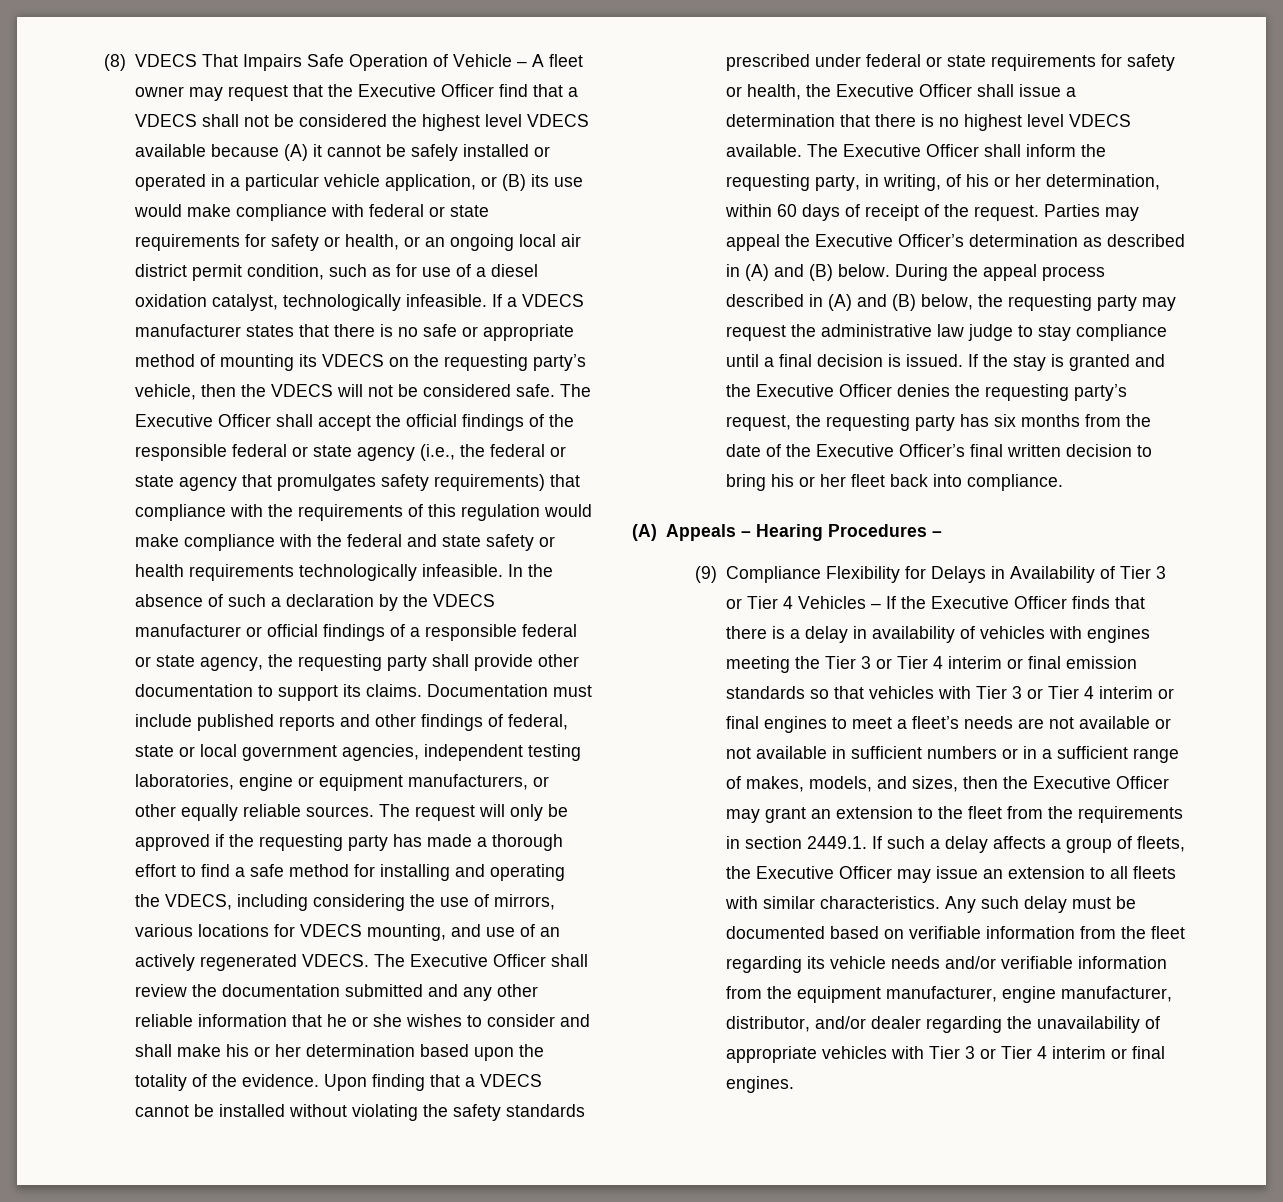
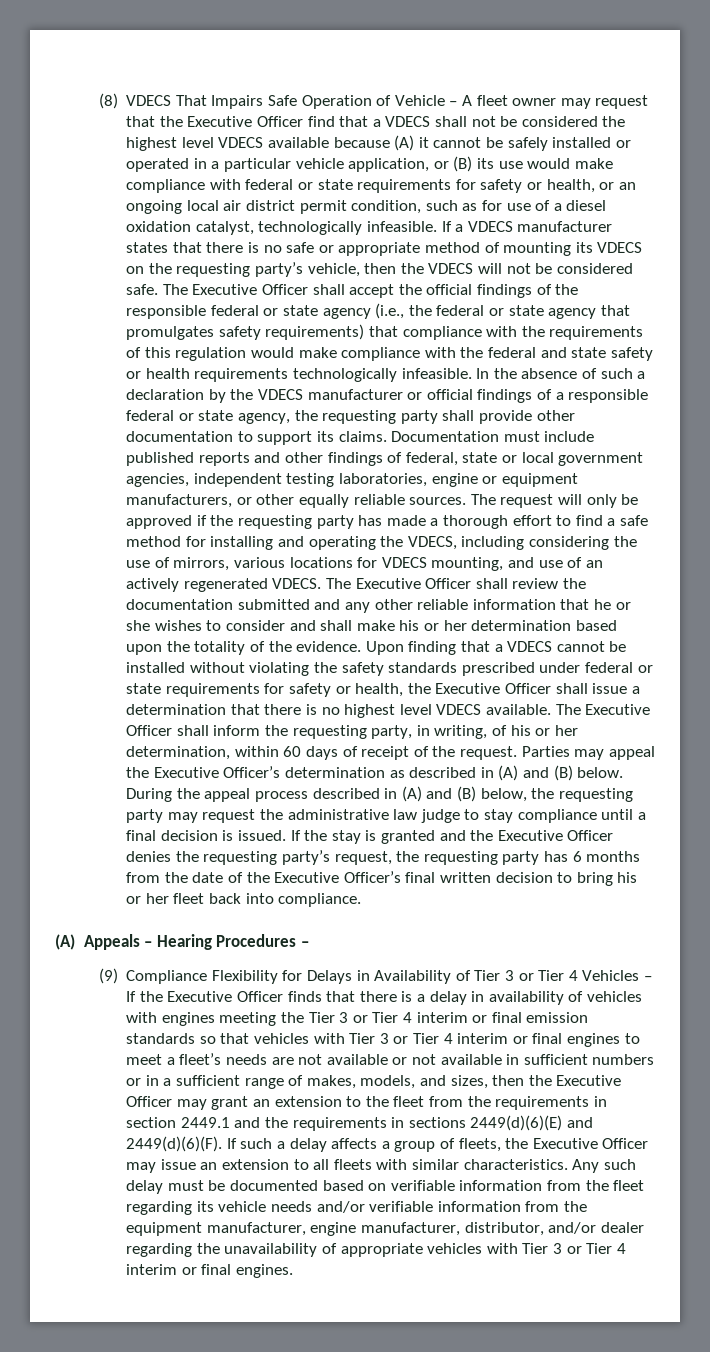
- If the stay is granted and the Executive Officer denies the requesting party’s request, the requesting party has six months from the date of the Executive Officer’s final written decision to bring his or her fleet back into compliance.
+ If the stay is granted and the Executive Officer denies the requesting party’s request, the requesting party has 6 months from the date of the Executive Officer’s final written decision to bring his or her fleet back into compliance.
- (9) Compliance Flexibility for Delays in Availability of Tier 3 or Tier 4 Vehicles – If the Executive Officer finds that there is a delay in availability of vehicles with engines meeting the Tier 3 or Tier 4 interim or final emission standards so that vehicles with Tier 3 or Tier 4 interim or final engines to meet a fleet’s needs are not available or not available in sufficient numbers or in a sufficient range of makes, models, and sizes, then the Executive Officer may grant an extension to the fleet from the requirements in section 2449.1. If such a delay affects a group of fleets, the Executive Officer may issue an extension to all fleets with similar characteristics.
+ (9) Compliance Flexibility for Delays in Availability of Tier 3 or Tier 4 Vehicles – If the Executive Officer finds that there is a delay in availability of vehicles with engines meeting the Tier 3 or Tier 4 interim or final emission standards so that vehicles with Tier 3 or Tier 4 interim or final engines to meet a fleet’s needs are not available or not available in sufficient numbers or in a sufficient range of makes, models, and sizes, then the Executive Officer may grant an extension to the fleet from the requirements in section 2449.1 and the requirements in sections 2449(d)(6)(E) and 2449(d)(6)(F). If such a delay affects a group of fleets, the Executive Officer may issue an extension to all fleets with similar characteristics.

